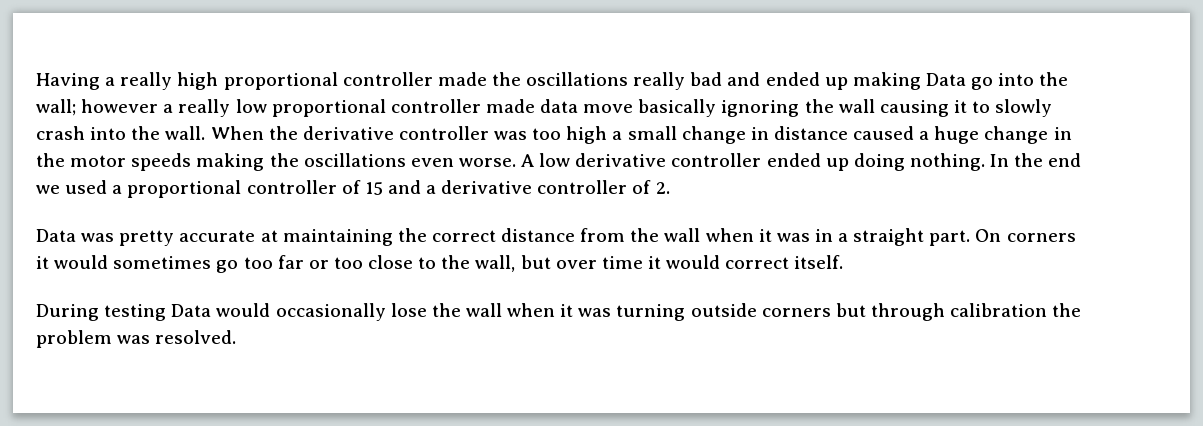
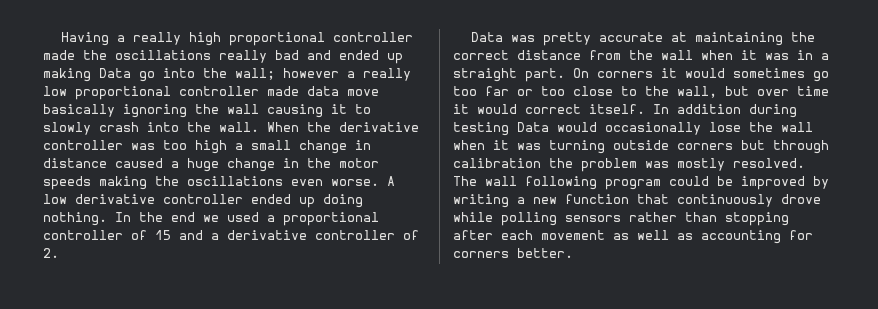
- On corners it would sometimes go too far or too close to the wall, but over time it would correct itself.
- During testing Data would occasionally lose the wall when it was turning outside corners but through calibration the problem was resolved.
+ On corners it would sometimes go too far or too close to the wall, but over time it would correct itself. In addition during testing Data would occasionally lose the wall when it was turning outside corners but through calibration the problem was mostly resolved. The wall following program could be improved by writing a new function that continuously drove while polling sensors rather than stopping after each movement as well as accounting for corners better.

